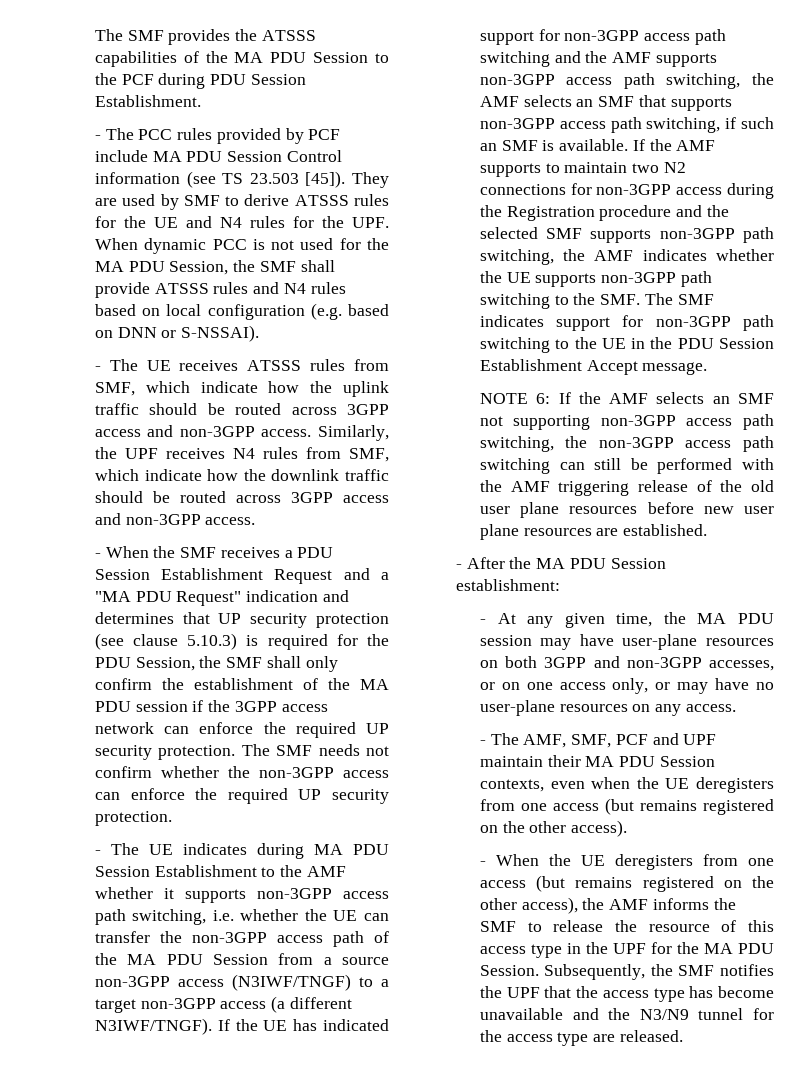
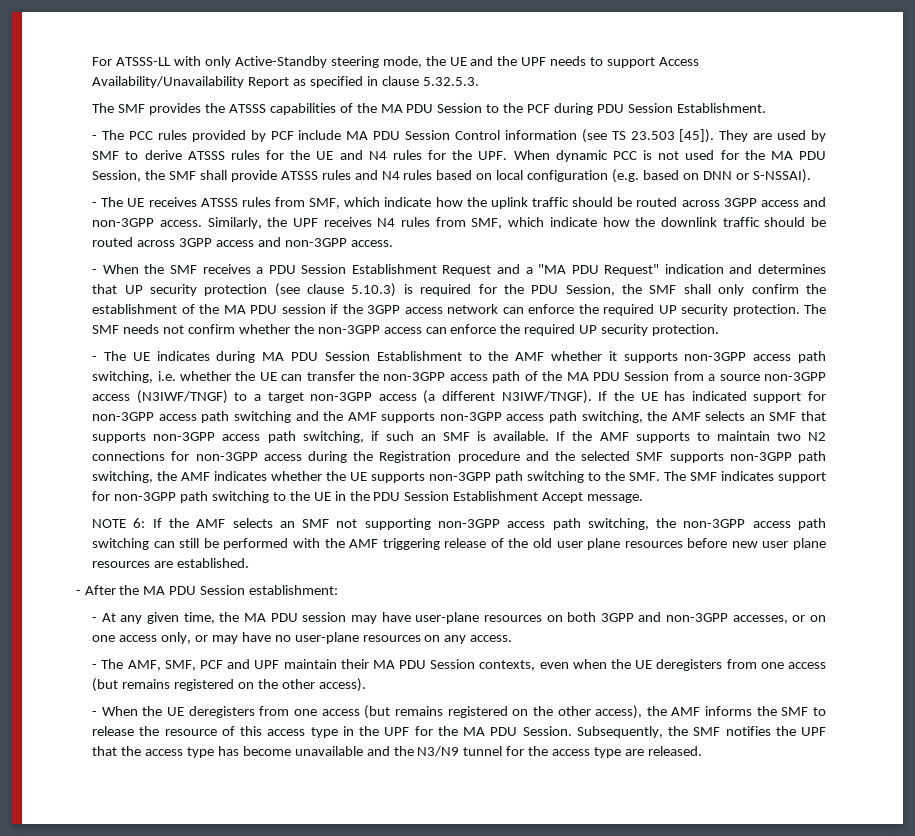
+ For ATSSS-LL with only Active-Standby steering mode, the UE and the UPF needs to support Access Availability/Unavailability Report as specified in clause 5.32.5.3.

